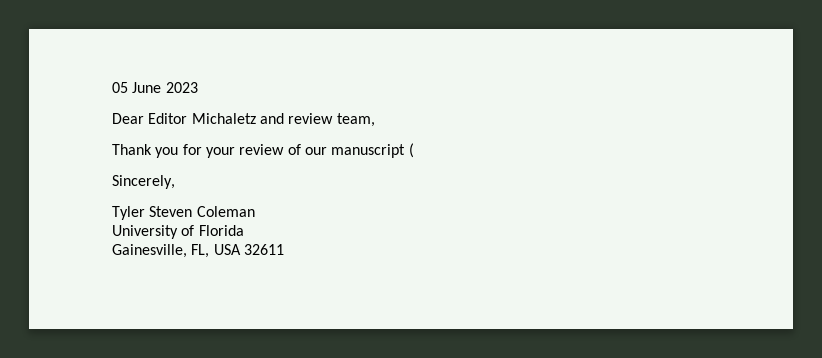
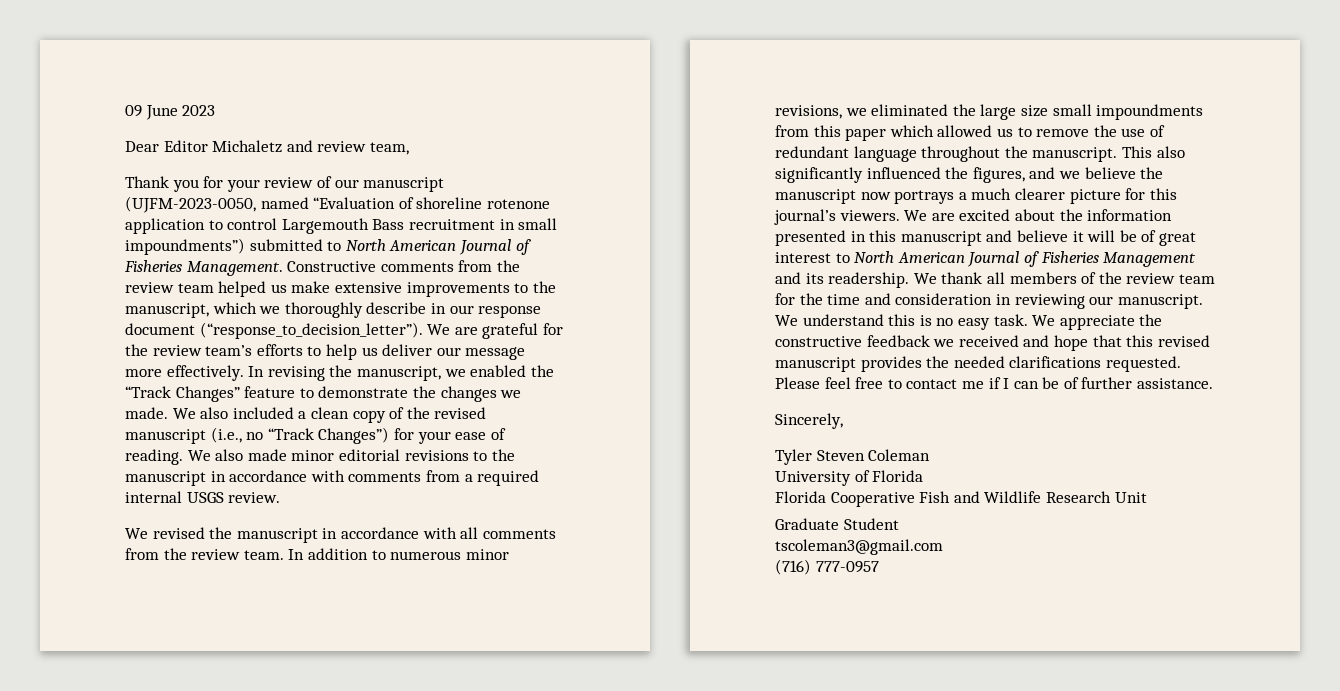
- 05 June 2023
+ 09 June 2023
- Thank you for your review of our manuscript (
+ Thank you for your review of our manuscript (UJFM-2023-0050, named “Evaluation of shoreline rotenone application to control Largemouth Bass recruitment in small impoundments”) submitted to North American Journal of Fisheries Management. Constructive comments from the review team helped us make extensive improvements to the manuscript, which we thoroughly describe in our response document (“response_to_decision_letter”). We are grateful for the review team’s efforts to help us deliver our message more effectively. In revising the manuscript, we enabled the “Track Changes” feature to demonstrate the changes we made. We also included a clean copy of the revised manuscript (i.e., no “Track Changes”) for your ease of reading. We also made minor editorial revisions to the manuscript in accordance with comments from a required internal USGS review.
+ We revised the manuscript in accordance with all comments from the review team. In addition to numerous minor revisions, we eliminated the large size small impoundments from this paper which allowed us to remove the use of redundant language throughout the manuscript. This also significantly influenced the figures, and we believe the manuscript now portrays a much clearer picture for this journal’s viewers. We are excited about the information presented in this manuscript and believe it will be of great interest to North American Journal of Fisheries Management and its readership. We thank all members of the review team for the time and consideration in reviewing our manuscript. We understand this is no easy task. We appreciate the constructive feedback we received and hope that this revised manuscript provides the needed clarifications requested. Please feel free to contact me if I can be of further assistance.
- Gainesville, FL, USA 32611
+ Florida Cooperative Fish and Wildlife Research Unit
+ Graduate Student
+ tscoleman3@gmail.com
+ (716) 777-0957

